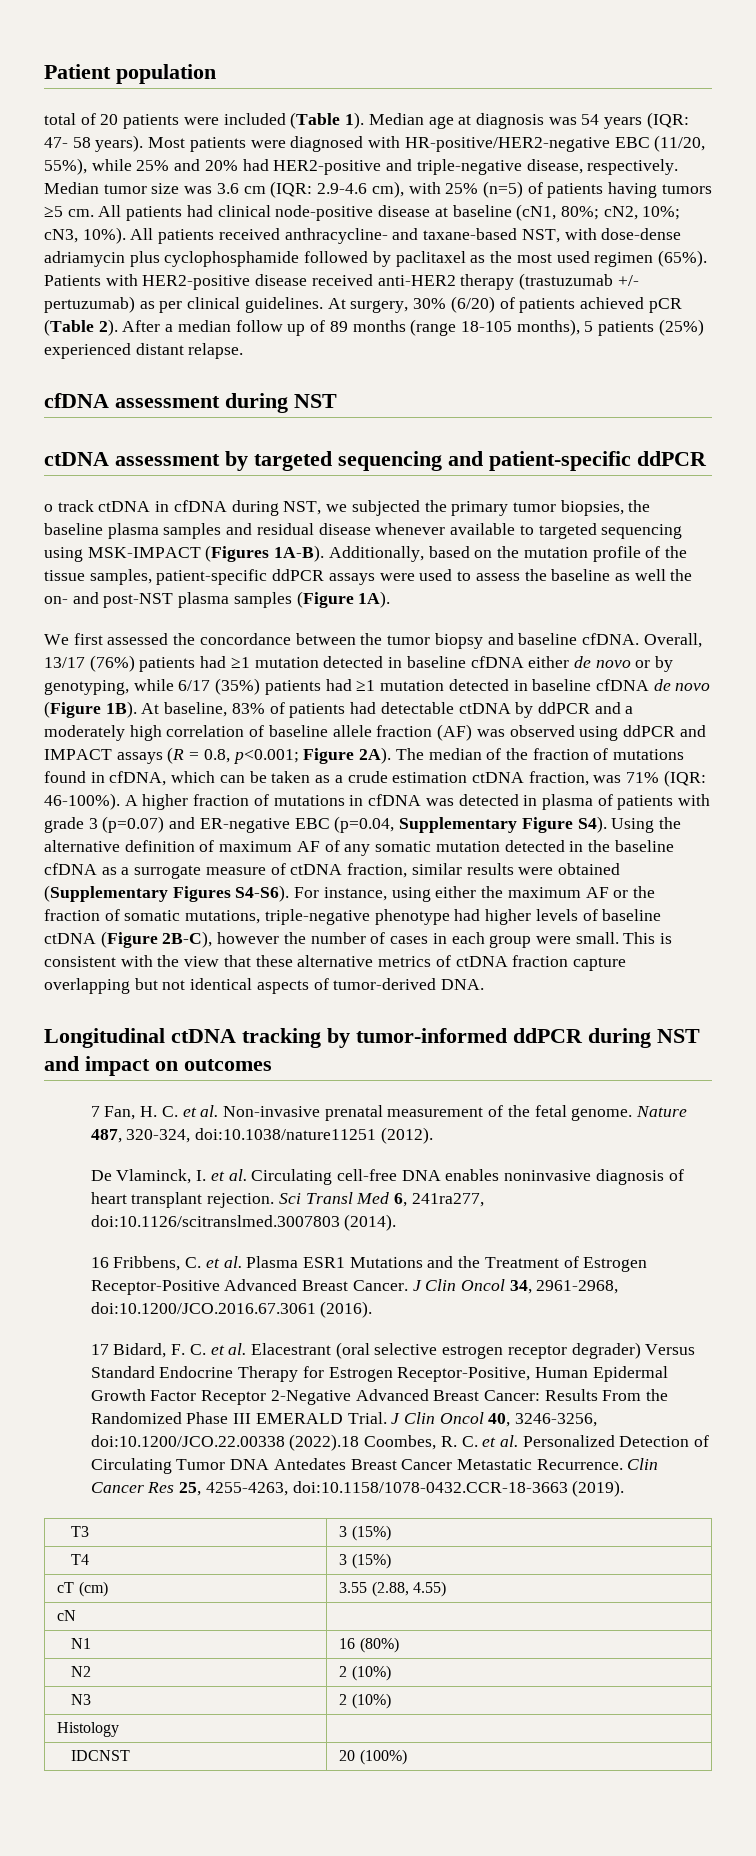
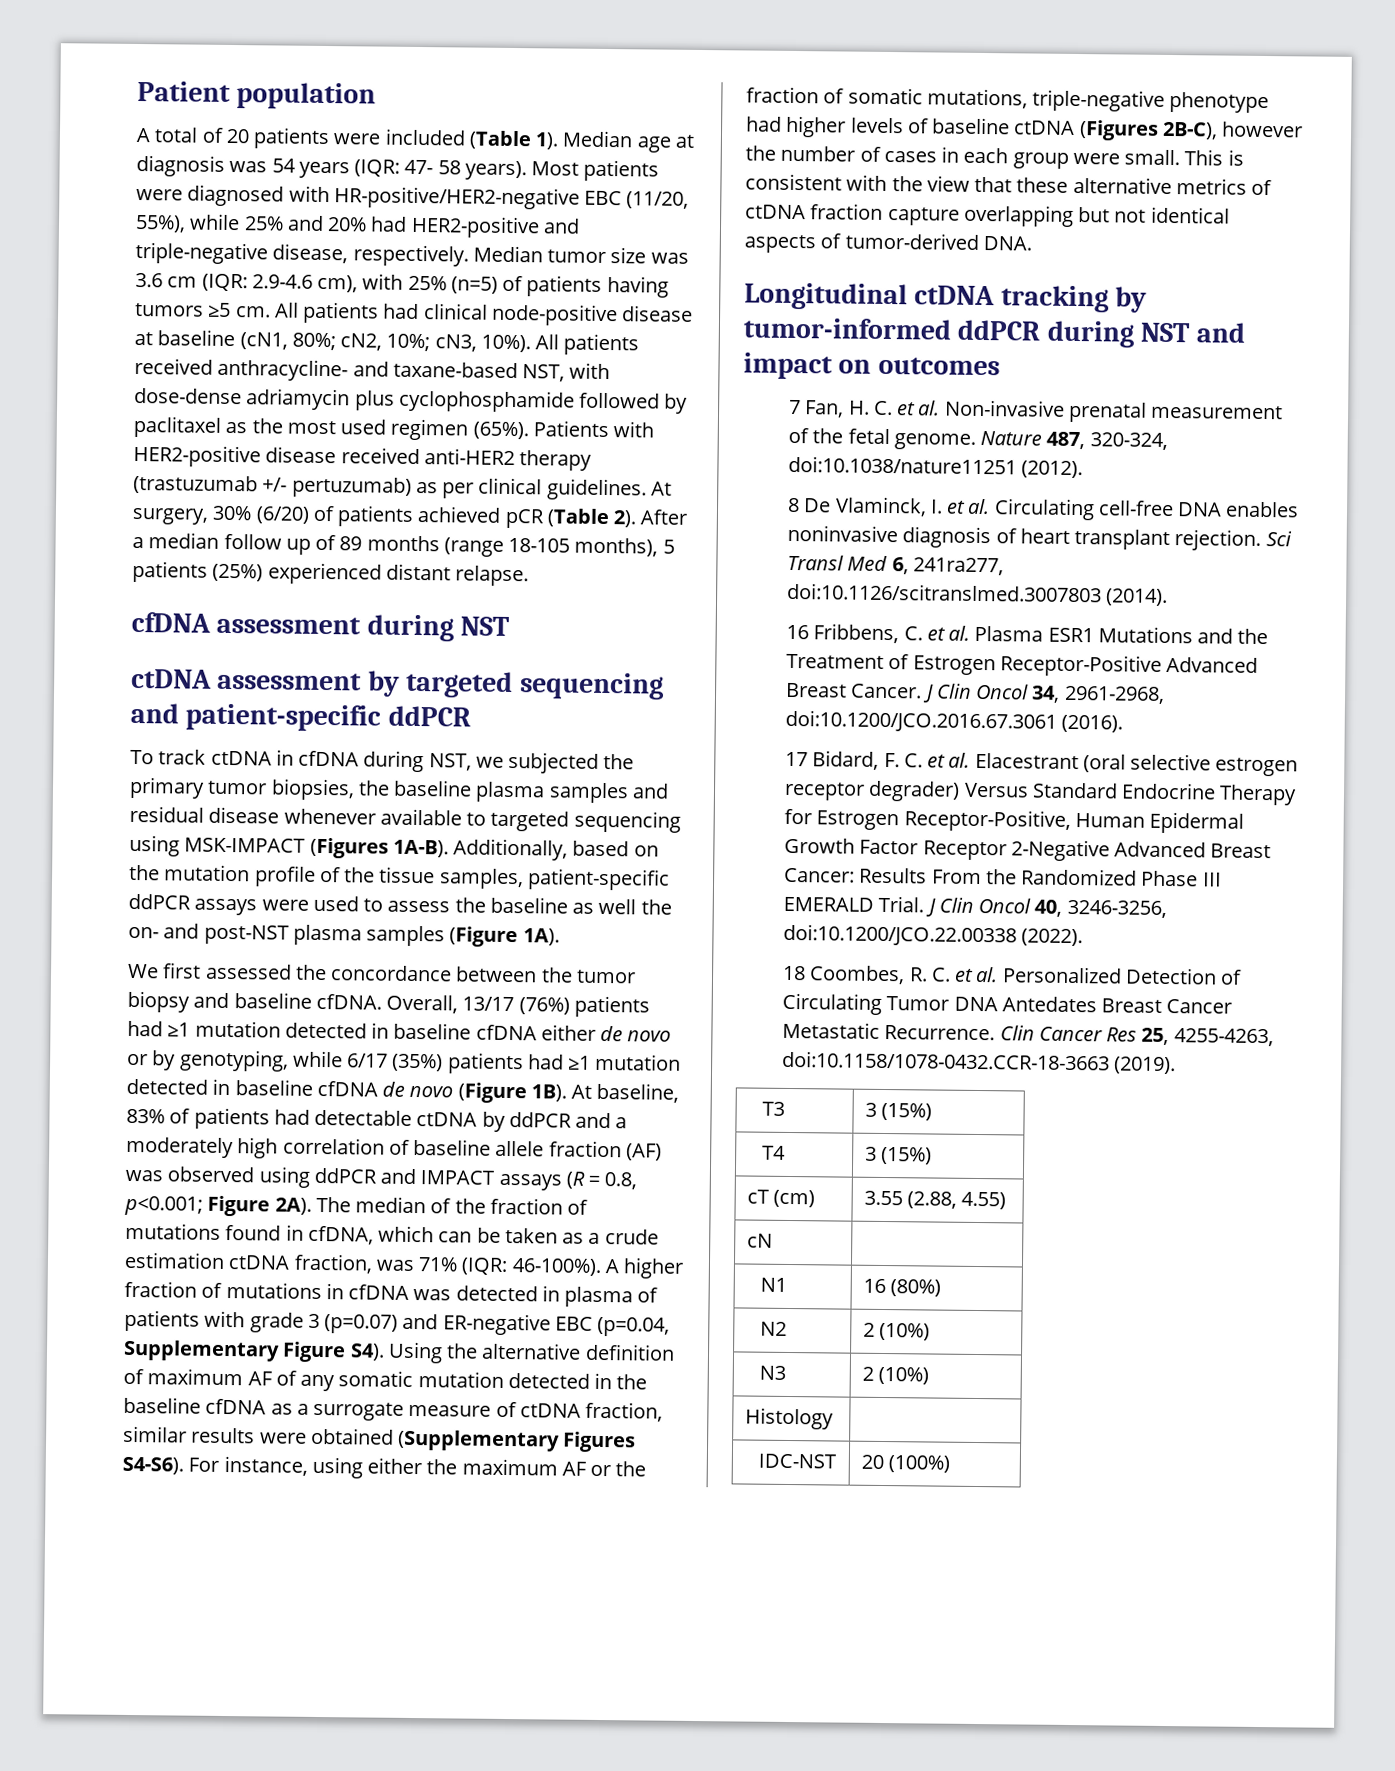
- total of 20 patients were included (Table 1).
+ A total of 20 patients were included (Table 1).
- o track ctDNA in cfDNA during NST, we subjected the primary tumor biopsies, the baseline plasma samples and residual disease whenever available to targeted sequencing using MSK-IMPACT (Figures 1A-B).
+ To track ctDNA in cfDNA during NST, we subjected the primary tumor biopsies, the baseline plasma samples and residual disease whenever available to targeted sequencing using MSK-IMPACT (Figures 1A-B).
- For instance, using either the maximum AF or the fraction of somatic mutations, triple-negative phenotype had higher levels of baseline ctDNA (Figure 2B-C), however the number of cases in each group were small.
+ For instance, using either the maximum AF or the fraction of somatic mutations, triple-negative phenotype had higher levels of baseline ctDNA (Figures 2B-C), however the number of cases in each group were small.
- De Vlaminck, I. et al. Circulating cell-free DNA enables noninvasive diagnosis of heart transplant rejection.
+ 8 De Vlaminck, I. et al. Circulating cell-free DNA enables noninvasive diagnosis of heart transplant rejection.
- J Clin Oncol 40, 3246-3256, doi:10.1200/JCO.22.00338 (2022).18 Coombes, R. C. et al. Personalized Detection of Circulating Tumor DNA Antedates Breast Cancer Metastatic Recurrence.
+ J Clin Oncol 40, 3246-3256, doi:10.1200/JCO.22.00338 (2022).
+ 18 Coombes, R. C. et al. Personalized Detection of Circulating Tumor DNA Antedates Breast Cancer Metastatic Recurrence.
- IDCNST | 20 (100%)
+ IDC-NST | 20 (100%)

